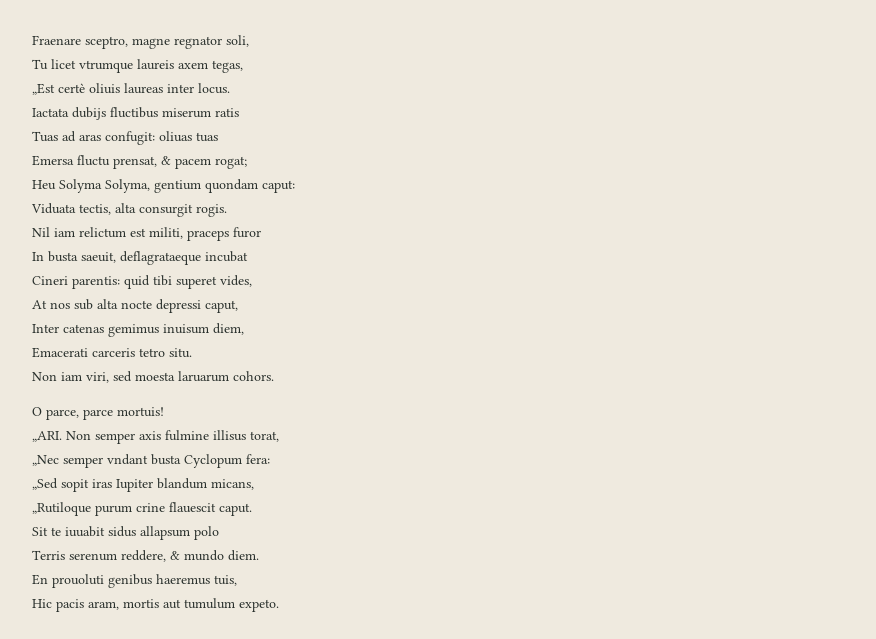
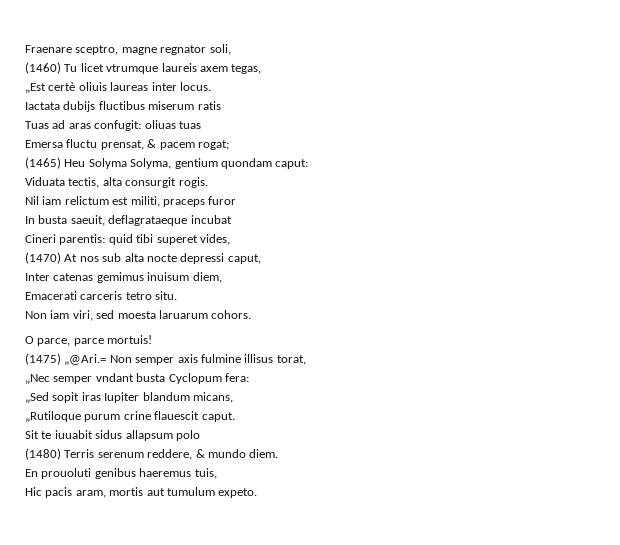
- Tu licet vtrumque laureis axem tegas,
+ (1460) Tu licet vtrumque laureis axem tegas,
- Heu Solyma Solyma, gentium quondam caput:
+ (1465) Heu Solyma Solyma, gentium quondam caput:
- At nos sub alta nocte depressi caput,
+ (1470) At nos sub alta nocte depressi caput,
- „ARI. Non semper axis fulmine illisus torat,
+ (1475) „@Ari.= Non semper axis fulmine illisus torat,
- Terris serenum reddere, & mundo diem.
+ (1480) Terris serenum reddere, & mundo diem.

